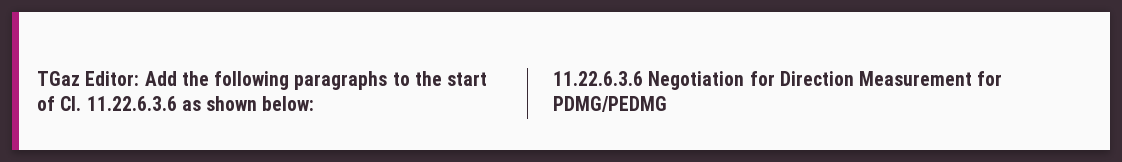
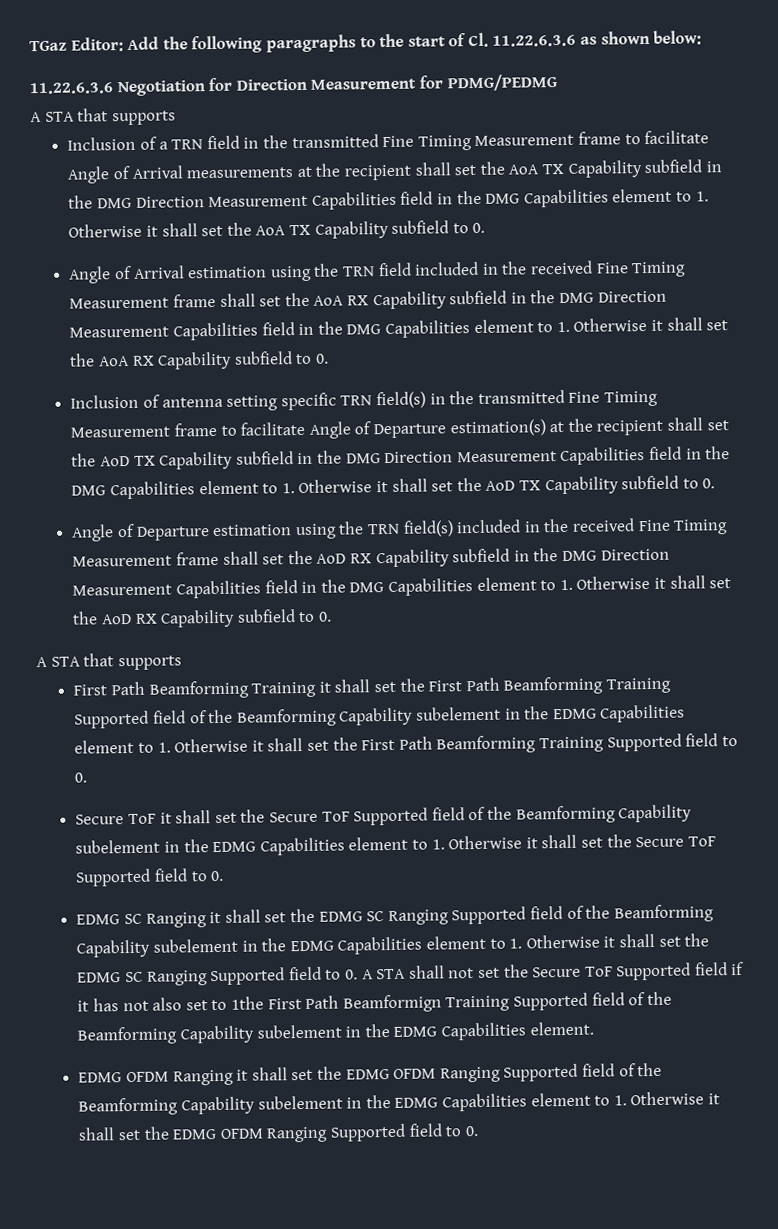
  11.22.6.3.6 Negotiation for Direction Measurement for PDMG/PEDMG
+ A STA that supports
+ Inclusion of a TRN field in the transmitted Fine Timing Measurement frame to facilitate Angle of Arrival measurements at the recipient shall set the AoA TX Capability subfield in the DMG Direction Measurement Capabilities field in the DMG Capabilities element to 1. Otherwise it shall set the AoA TX Capability subfield to 0.
+ Angle of Arrival estimation using the TRN field included in the received Fine Timing Measurement frame shall set the AoA RX Capability subfield in the DMG Direction Measurement Capabilities field in the DMG Capabilities element to 1. Otherwise it shall set the AoA RX Capability subfield to 0.
+ Inclusion of antenna setting specific TRN field(s) in the transmitted Fine Timing Measurement frame to facilitate Angle of Departure estimation(s) at the recipient shall set the AoD TX Capability subfield in the DMG Direction Measurement Capabilities field in the DMG Capabilities element to 1. Otherwise it shall set the AoD TX Capability subfield to 0.
+ Angle of Departure estimation using the TRN field(s) included in the received Fine Timing Measurement frame shall set the AoD RX Capability subfield in the DMG Direction Measurement Capabilities field in the DMG Capabilities element to 1. Otherwise it shall set the AoD RX Capability subfield to 0.
+ A STA that supports
+ First Path Beamforming Training it shall set the First Path Beamforming Training Supported field of the Beamforming Capability subelement in the EDMG Capabilities element to 1. Otherwise it shall set the First Path Beamforming Training Supported field to 0.
+ Secure ToF it shall set the Secure ToF Supported field of the Beamforming Capability subelement in the EDMG Capabilities element to 1. Otherwise it shall set the Secure ToF Supported field to 0.
+ EDMG SC Ranging it shall set the EDMG SC Ranging Supported field of the Beamforming Capability subelement in the EDMG Capabilities element to 1. Otherwise it shall set the EDMG SC Ranging Supported field to 0. A STA shall not set the Secure ToF Supported field if it has not also set to 1the First Path Beamformign Training Supported field of the Beamforming Capability subelement in the EDMG Capabilities element.
+ EDMG OFDM Ranging it shall set the EDMG OFDM Ranging Supported field of the Beamforming Capability subelement in the EDMG Capabilities element to 1. Otherwise it shall set the EDMG OFDM Ranging Supported field to 0.

